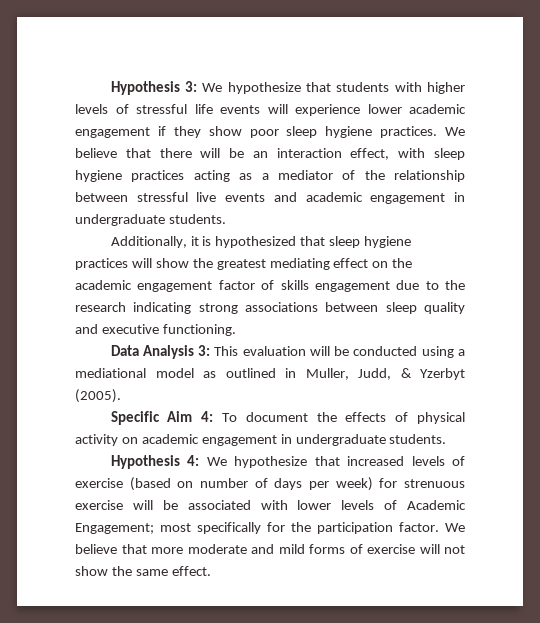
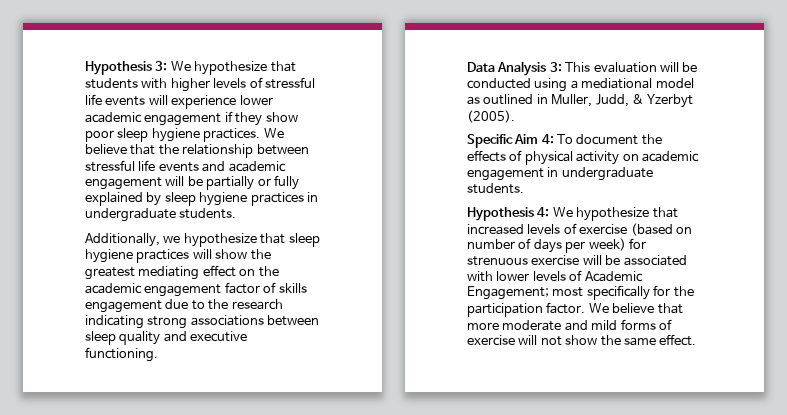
- We believe that there will be an interaction effect, with sleep hygiene practices acting as a mediator of the relationship between stressful live events and academic engagement in undergraduate students.
+ We believe that the relationship between stressful life events and academic engagement will be partially or fully explained by sleep hygiene practices in undergraduate students.
- Additionally, it is hypothesized that sleep hygiene practices will show the greatest mediating effect on the academic engagement factor of skills engagement due to the research indicating strong associations between sleep quality and executive functioning.
+ Additionally, we hypothesize that sleep hygiene practices will show the greatest mediating effect on the academic engagement factor of skills engagement due to the research indicating strong associations between sleep quality and executive functioning.

